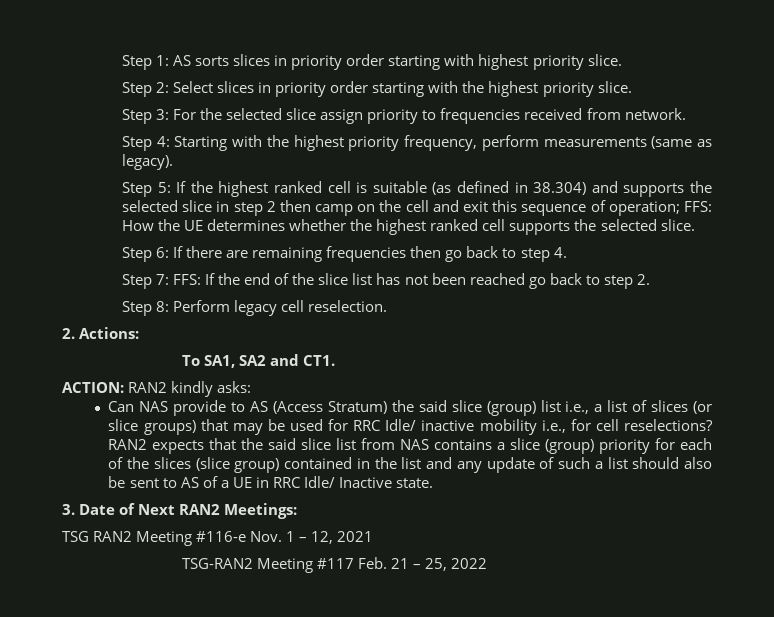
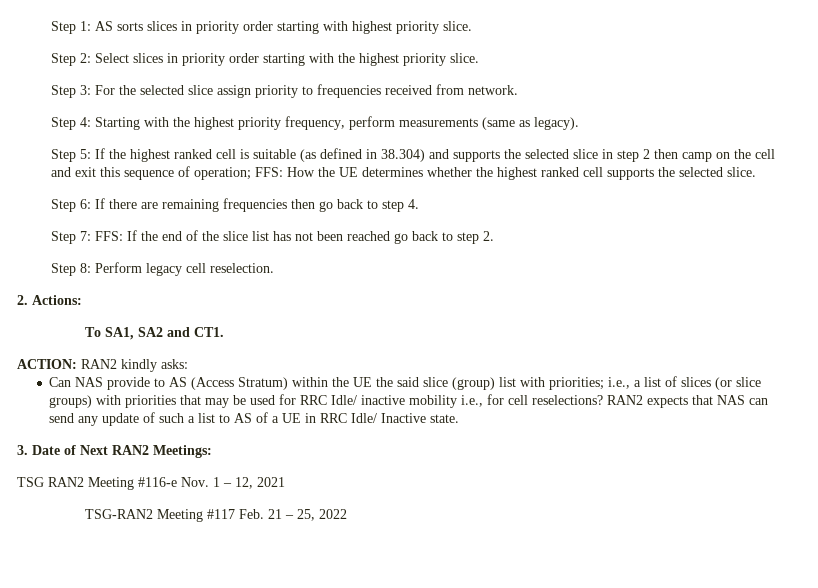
- Can NAS provide to AS (Access Stratum) the said slice (group) list i.e., a list of slices (or slice groups) that may be used for RRC Idle/ inactive mobility i.e., for cell reselections?
+ Can NAS provide to AS (Access Stratum) within the UE the said slice (group) list with priorities; i.e., a list of slices (or slice groups) with priorities that may be used for RRC Idle/ inactive mobility i.e., for cell reselections?
- RAN2 expects that the said slice list from NAS contains a slice (group) priority for each of the slices (slice group) contained in the list and any update of such a list should also be sent to AS of a UE in RRC Idle/ Inactive state.
+ RAN2 expects that NAS can send any update of such a list to AS of a UE in RRC Idle/ Inactive state.

